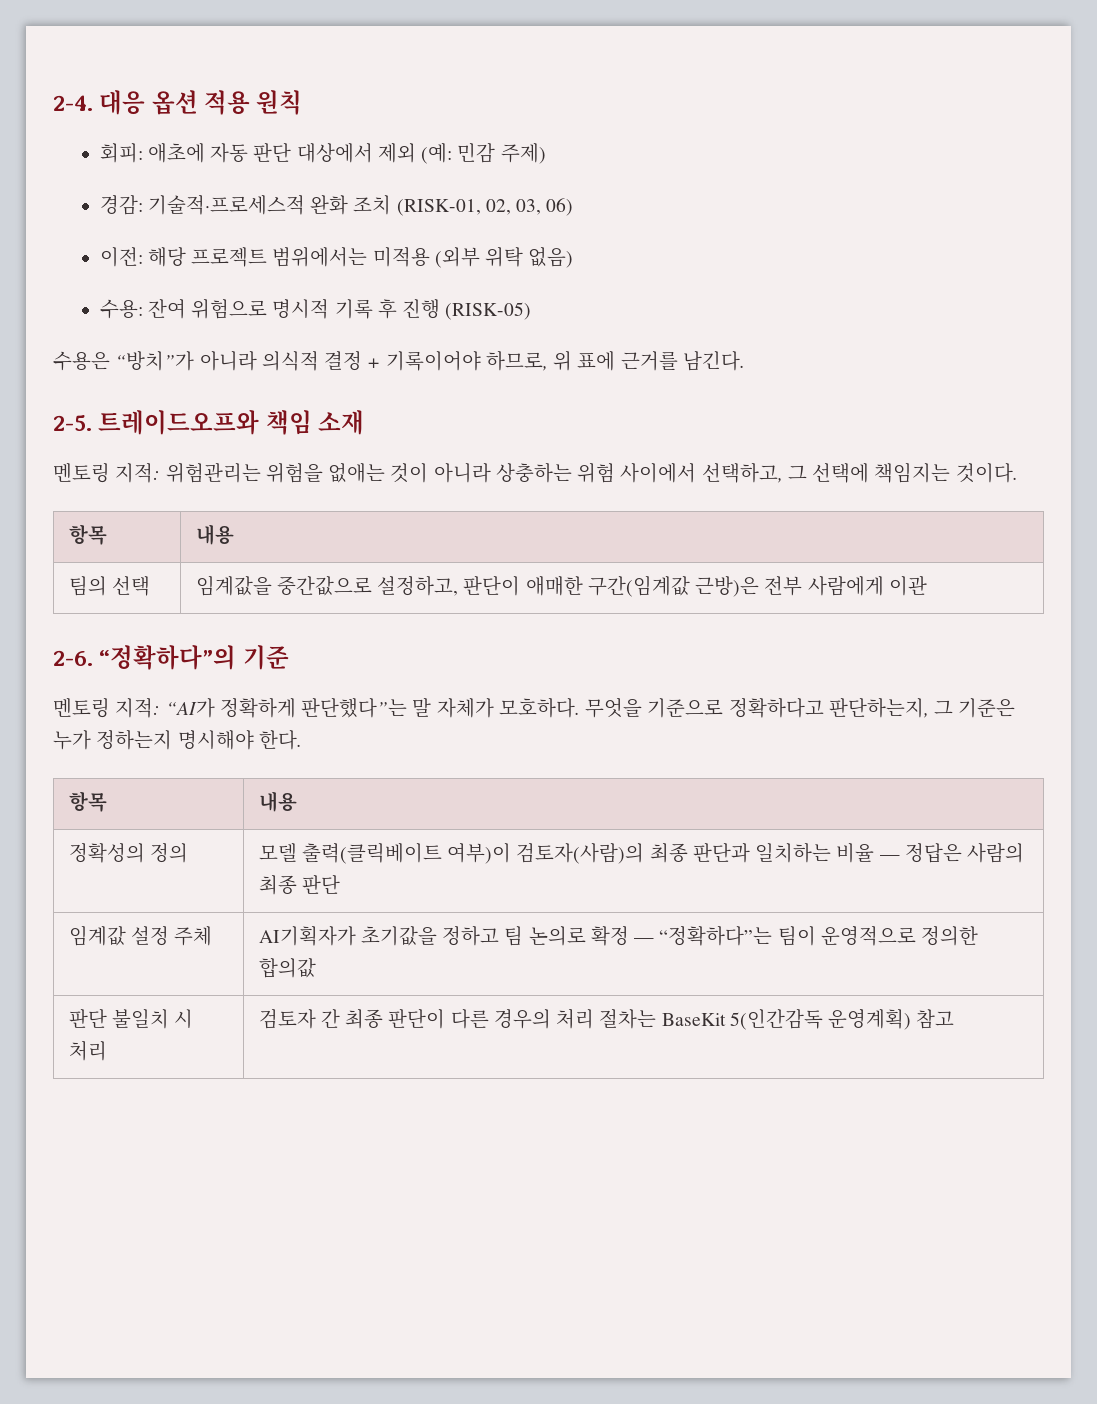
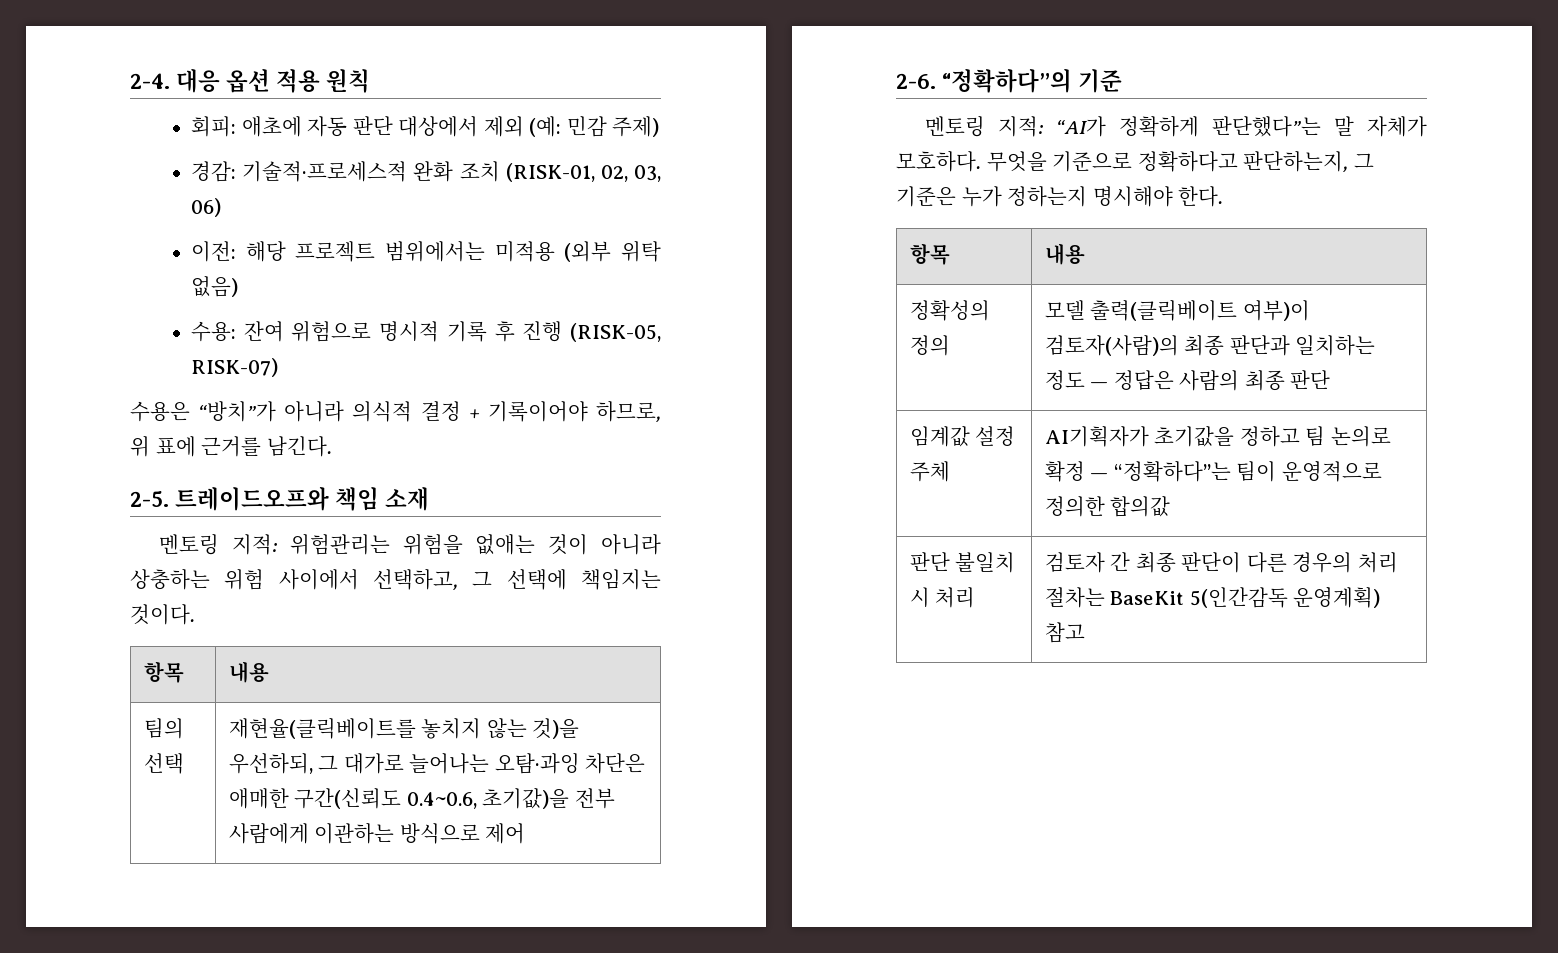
- 수용: 잔여 위험으로 명시적 기록 후 진행 (RISK-05)
+ 수용: 잔여 위험으로 명시적 기록 후 진행 (RISK-05, RISK-07)
- 팀의 선택 | 임계값을 중간값으로 설정하고, 판단이 애매한 구간(임계값 근방)은 전부 사람에게 이관
+ 팀의 선택 | 재현율(클릭베이트를 놓치지 않는 것)을 우선하되, 그 대가로 늘어나는 오탐·과잉 차단은 애매한 구간(신뢰도 0.4~0.6, 초기값)을 전부 사람에게 이관하는 방식으로 제어
- 정확성의 정의 | 모델 출력(클릭베이트 여부)이 검토자(사람)의 최종 판단과 일치하는 비율 — 정답은 사람의 최종 판단
+ 정확성의 정의 | 모델 출력(클릭베이트 여부)이 검토자(사람)의 최종 판단과 일치하는 정도 — 정답은 사람의 최종 판단

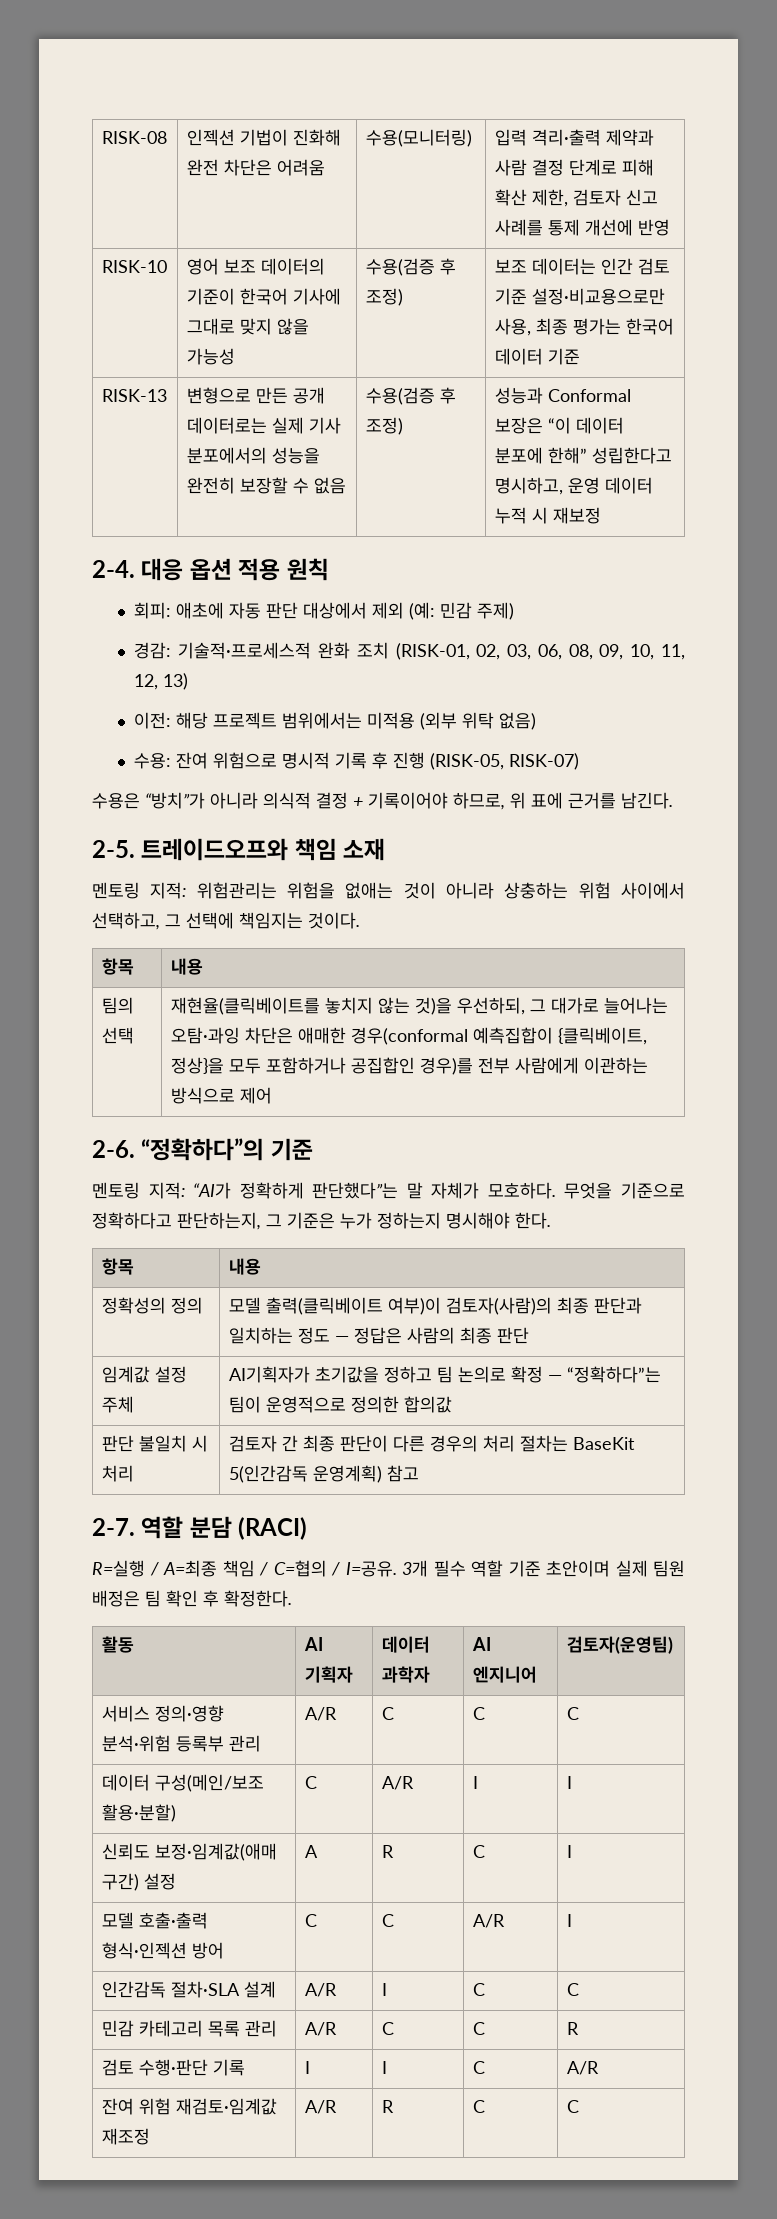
+ RISK-08 | 인젝션 기법이 진화해 완전 차단은 어려움 | 수용(모니터링) | 입력 격리·출력 제약과 사람 결정 단계로 피해 확산 제한, 검토자 신고 사례를 통제 개선에 반영
+ RISK-10 | 영어 보조 데이터의 기준이 한국어 기사에 그대로 맞지 않을 가능성 | 수용(검증 후 조정) | 보조 데이터는 인간 검토 기준 설정·비교용으로만 사용, 최종 평가는 한국어 데이터 기준
+ RISK-13 | 변형으로 만든 공개 데이터로는 실제 기사 분포에서의 성능을 완전히 보장할 수 없음 | 수용(검증 후 조정) | 성능과 Conformal 보장은 “이 데이터 분포에 한해” 성립한다고 명시하고, 운영 데이터 누적 시 재보정
- 경감: 기술적·프로세스적 완화 조치 (RISK-01, 02, 03, 06)
+ 경감: 기술적·프로세스적 완화 조치 (RISK-01, 02, 03, 06, 08, 09, 10, 11, 12, 13)
- 팀의 선택 | 재현율(클릭베이트를 놓치지 않는 것)을 우선하되, 그 대가로 늘어나는 오탐·과잉 차단은 애매한 구간(신뢰도 0.4~0.6, 초기값)을 전부 사람에게 이관하는 방식으로 제어
+ 팀의 선택 | 재현율(클릭베이트를 놓치지 않는 것)을 우선하되, 그 대가로 늘어나는 오탐·과잉 차단은 애매한 경우(conformal 예측집합이 {클릭베이트, 정상}을 모두 포함하거나 공집합인 경우)를 전부 사람에게 이관하는 방식으로 제어
+ 2-7. 역할 분담 (RACI)
+ R=실행 / A=최종 책임 / C=협의 / I=공유. 3개 필수 역할 기준 초안이며 실제 팀원 배정은 팀 확인 후 확정한다.
+ 활동 | AI 기획자 | 데이터 과학자 | AI 엔지니어 | 검토자(운영팀)
+ 서비스 정의·영향 분석·위험 등록부 관리 | A/R | C | C | C
+ 데이터 구성(메인/보조 활용·분할) | C | A/R | I | I
+ 신뢰도 보정·임계값(애매 구간) 설정 | A | R | C | I
+ 모델 호출·출력 형식·인젝션 방어 | C | C | A/R | I
+ 인간감독 절차·SLA 설계 | A/R | I | C | C
+ 민감 카테고리 목록 관리 | A/R | C | C | R
+ 검토 수행·판단 기록 | I | I | C | A/R
+ 잔여 위험 재검토·임계값 재조정 | A/R | R | C | C

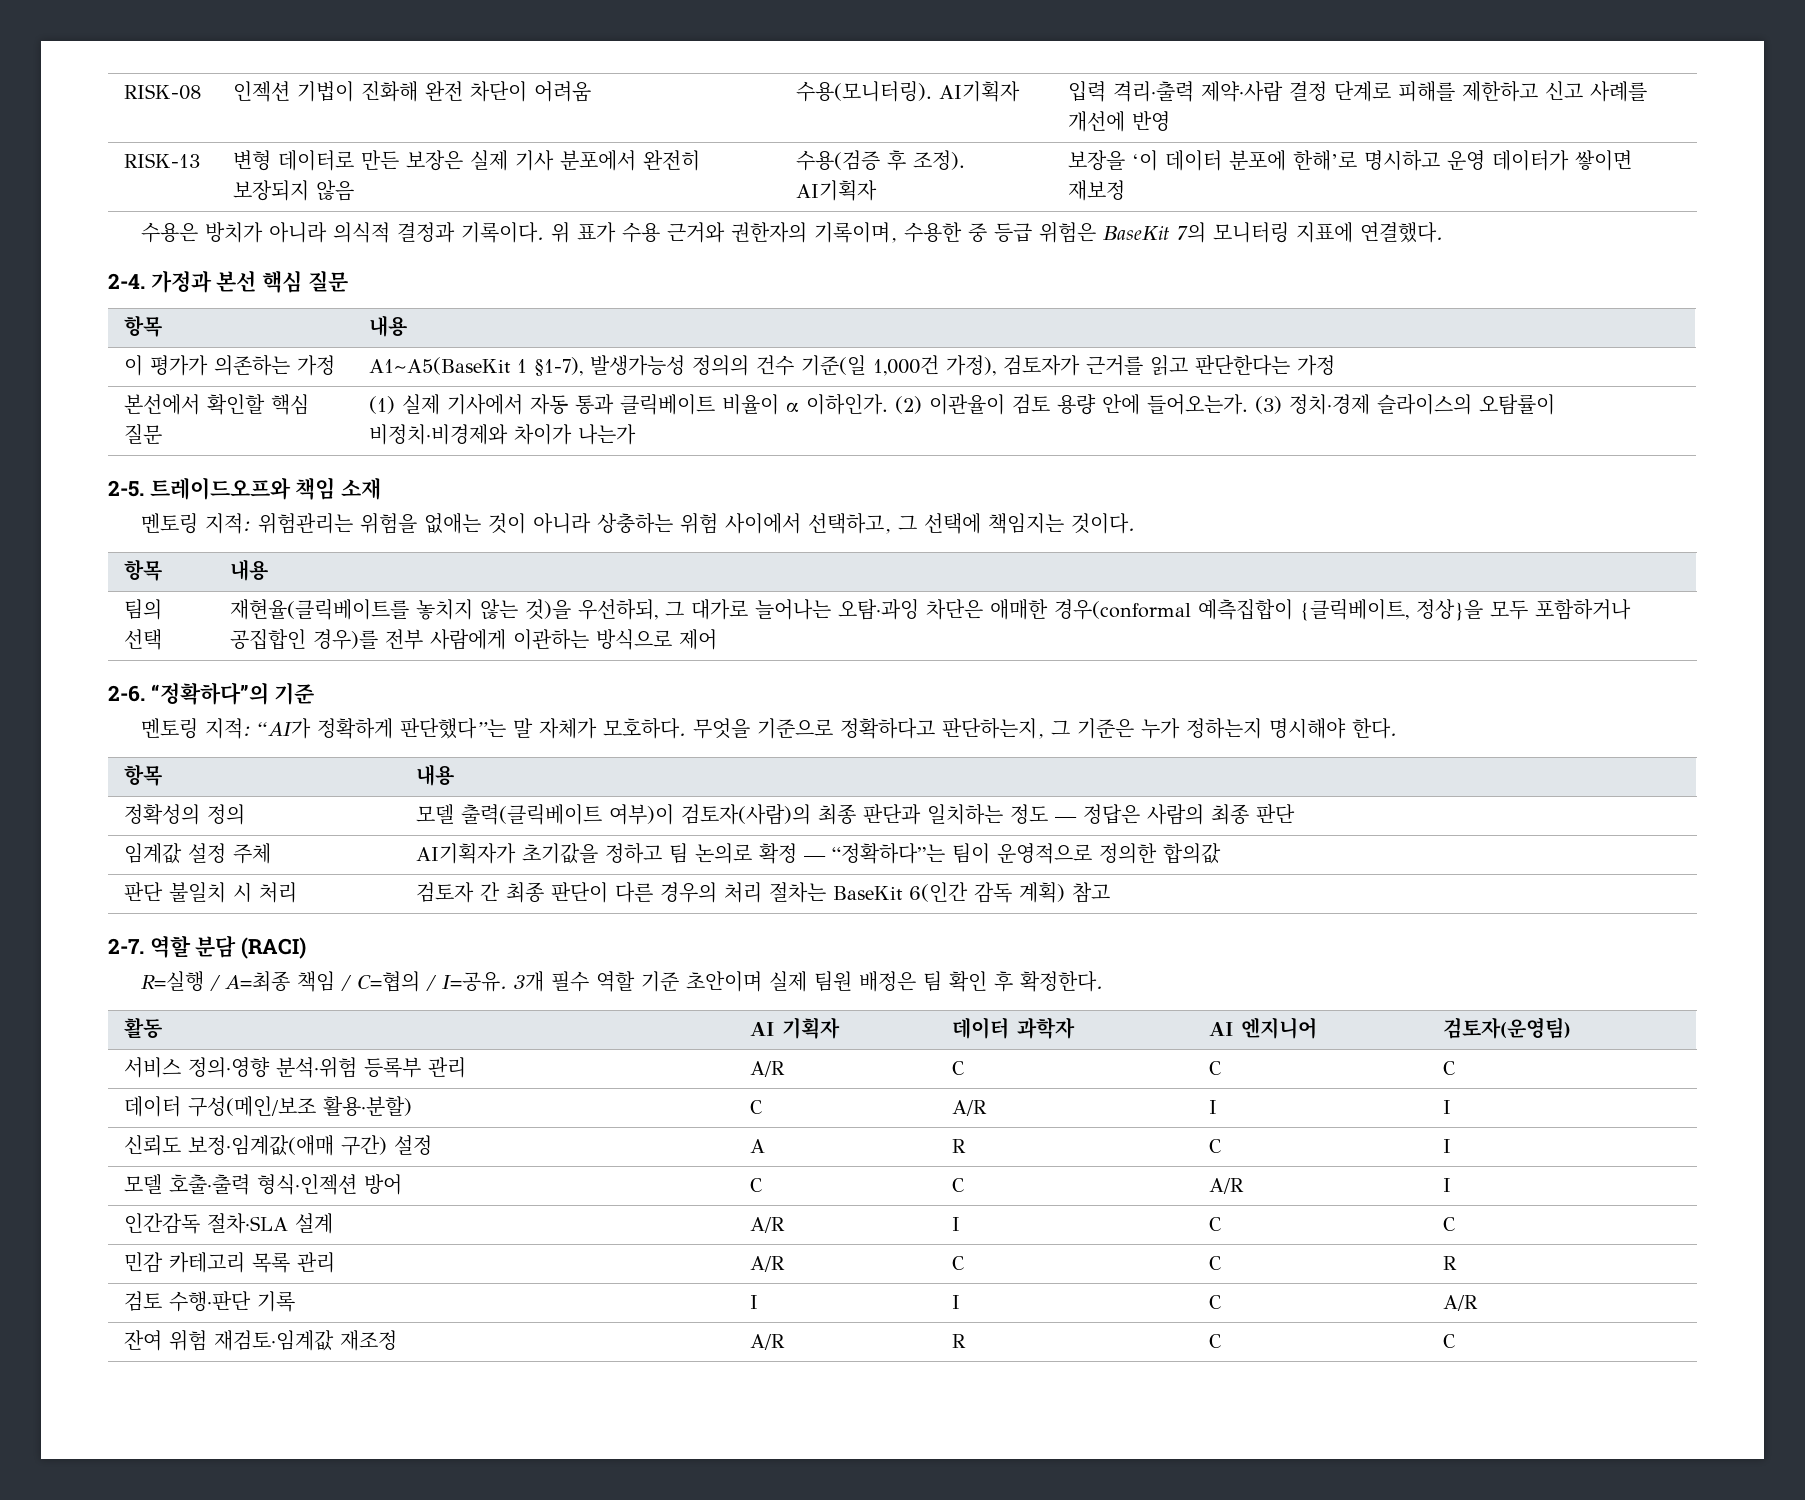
- RISK-08 | 인젝션 기법이 진화해 완전 차단은 어려움 | 수용(모니터링) | 입력 격리·출력 제약과 사람 결정 단계로 피해 확산 제한, 검토자 신고 사례를 통제 개선에 반영
+ RISK-08 | 인젝션 기법이 진화해 완전 차단이 어려움 | 수용(모니터링). AI기획자 | 입력 격리·출력 제약·사람 결정 단계로 피해를 제한하고 신고 사례를 개선에 반영
- RISK-10 | 영어 보조 데이터의 기준이 한국어 기사에 그대로 맞지 않을 가능성 | 수용(검증 후 조정) | 보조 데이터는 인간 검토 기준 설정·비교용으로만 사용, 최종 평가는 한국어 데이터 기준
- RISK-13 | 변형으로 만든 공개 데이터로는 실제 기사 분포에서의 성능을 완전히 보장할 수 없음 | 수용(검증 후 조정) | 성능과 Conformal 보장은 “이 데이터 분포에 한해” 성립한다고 명시하고, 운영 데이터 누적 시 재보정
- 2-4. 대응 옵션 적용 원칙
- 회피: 애초에 자동 판단 대상에서 제외 (예: 민감 주제)
- 경감: 기술적·프로세스적 완화 조치 (RISK-01, 02, 03, 06, 08, 09, 10, 11, 12, 13)
- 이전: 해당 프로젝트 범위에서는 미적용 (외부 위탁 없음)
- 수용: 잔여 위험으로 명시적 기록 후 진행 (RISK-05, RISK-07)
+ RISK-13 | 변형 데이터로 만든 보장은 실제 기사 분포에서 완전히 보장되지 않음 | 수용(검증 후 조정). AI기획자 | 보장을 ‘이 데이터 분포에 한해’로 명시하고 운영 데이터가 쌓이면 재보정
- 수용은 “방치”가 아니라 의식적 결정 + 기록이어야 하므로, 위 표에 근거를 남긴다.
+ 수용은 방치가 아니라 의식적 결정과 기록이다. 위 표가 수용 근거와 권한자의 기록이며, 수용한 중 등급 위험은 BaseKit 7의 모니터링 지표에 연결했다.
+ 2-4. 가정과 본선 핵심 질문
+ 항목 | 내용
+ 이 평가가 의존하는 가정 | A1~A5(BaseKit 1 §1-7), 발생가능성 정의의 건수 기준(일 1,000건 가정), 검토자가 근거를 읽고 판단한다는 가정
+ 본선에서 확인할 핵심 질문 | (1) 실제 기사에서 자동 통과 클릭베이트 비율이 α 이하인가. (2) 이관율이 검토 용량 안에 들어오는가. (3) 정치·경제 슬라이스의 오탐률이 비정치·비경제와 차이가 나는가
- 판단 불일치 시 처리 | 검토자 간 최종 판단이 다른 경우의 처리 절차는 BaseKit 5(인간감독 운영계획) 참고
+ 판단 불일치 시 처리 | 검토자 간 최종 판단이 다른 경우의 처리 절차는 BaseKit 6(인간 감독 계획) 참고

